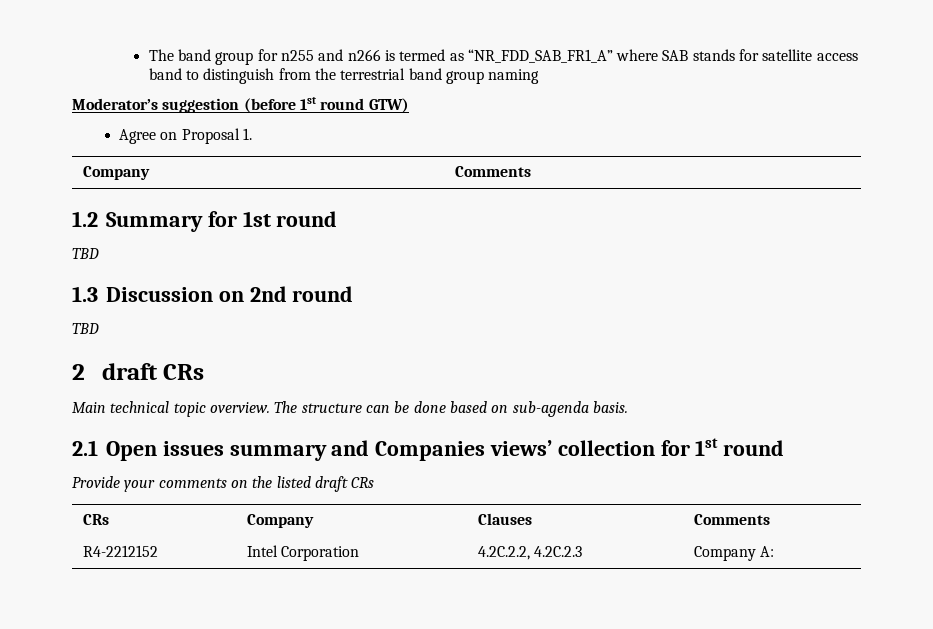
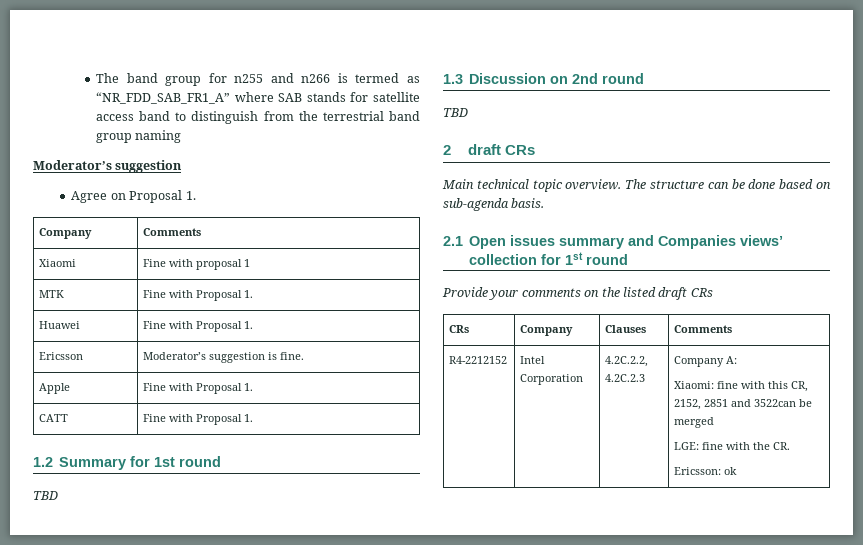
  The band group for n255 and n266 is termed as “NR_FDD_SAB_FR1_A” where SAB stands for satellite access band to distinguish from the terrestrial band group naming
- Moderator’s suggestion (before 1st round GTW)
+ Moderator’s suggestion
+ Xiaomi | Fine with proposal 1
+ MTK | Fine with Proposal 1.
+ Huawei | Fine with Proposal 1.
+ Ericsson | Moderator’s suggestion is fine.
+ Apple | Fine with Proposal 1.
+ CATT | Fine with Proposal 1.
  R4-2212152 | Intel Corporation | 4.2C.2.2, 4.2C.2.3 | Company A:
+ Xiaomi: fine with this CR, 2152, 2851 and 3522can be merged
+ LGE: fine with the CR.
+ Ericsson: ok

